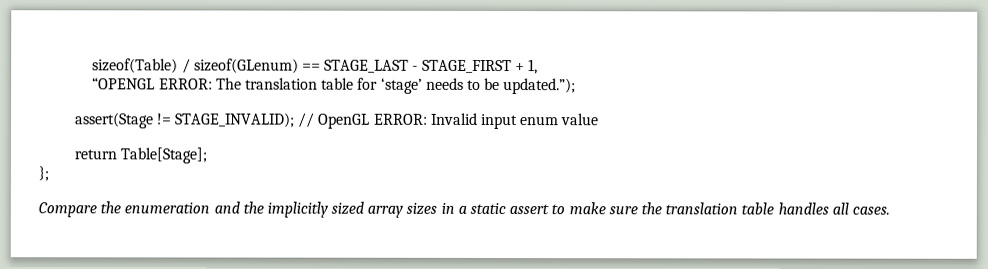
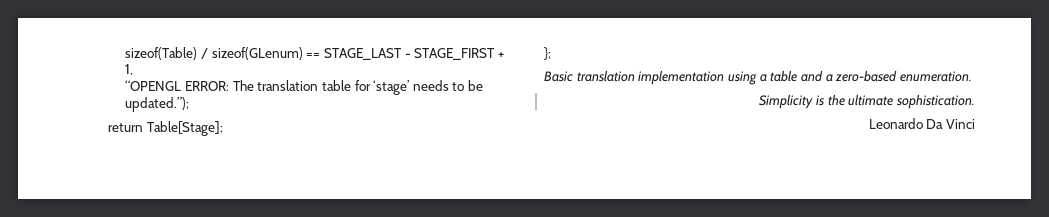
- assert(Stage != STAGE_INVALID); // OpenGL ERROR: Invalid input enum value
  return Table[Stage];
  };
- Compare the enumeration and the implicitly sized array sizes in a static assert to make sure the translation table handles all cases.
+ Basic translation implementation using a table and a zero-based enumeration.
+ Simplicity is the ultimate sophistication.
+ Leonardo Da Vinci

